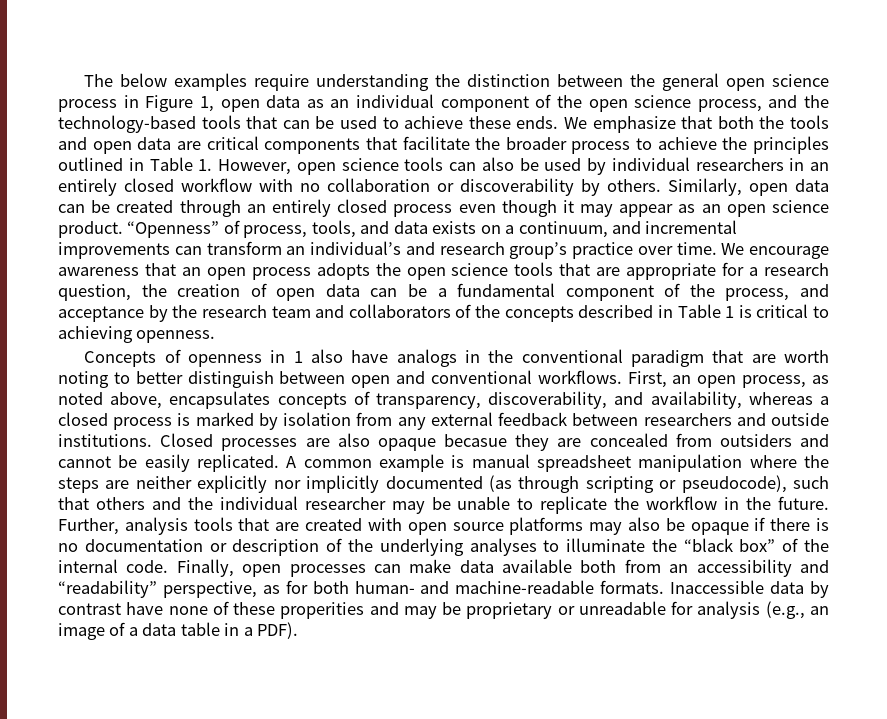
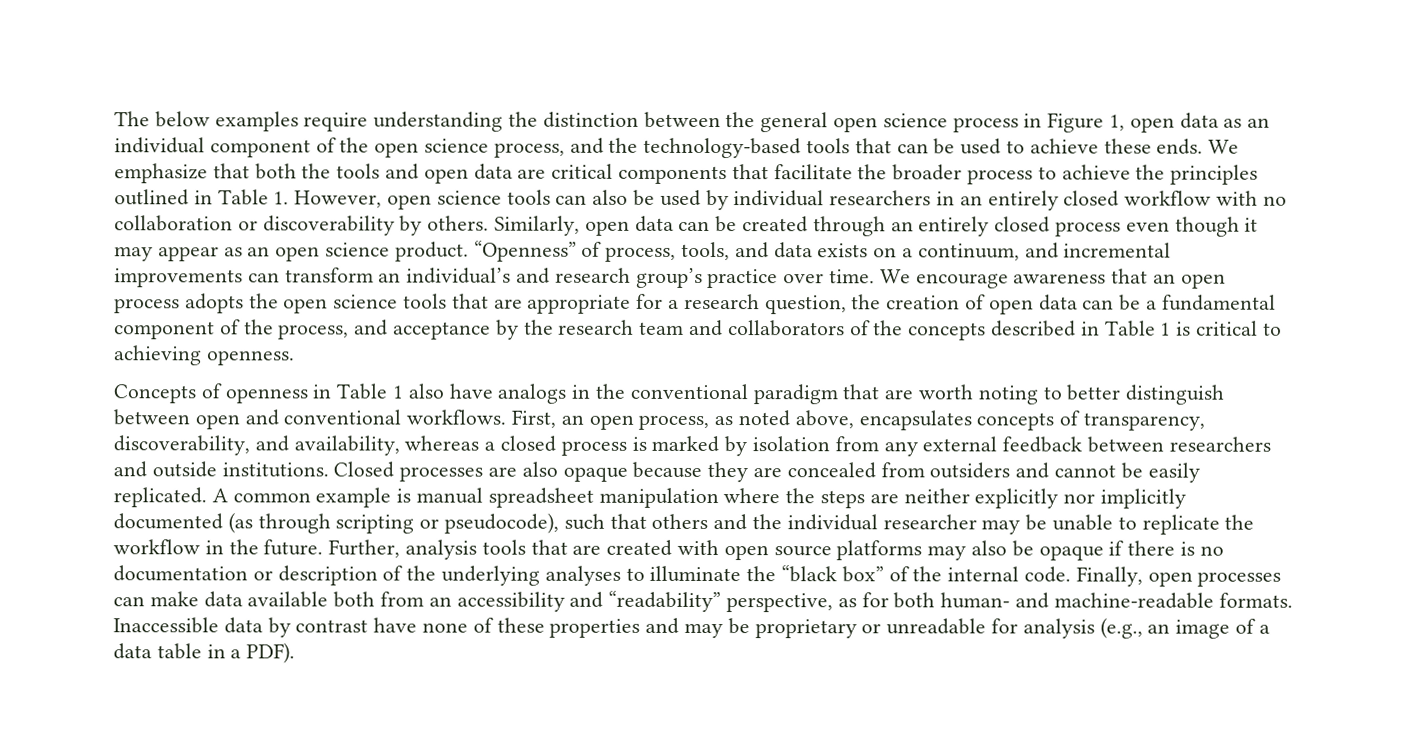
- Concepts of openness in 1 also have analogs in the conventional paradigm that are worth noting to better distinguish between open and conventional workflows.
+ Concepts of openness in Table 1 also have analogs in the conventional paradigm that are worth noting to better distinguish between open and conventional workflows.
- Closed processes are also opaque becasue they are concealed from outsiders and cannot be easily replicated.
+ Closed processes are also opaque because they are concealed from outsiders and cannot be easily replicated.
- Inaccessible data by contrast have none of these properities and may be proprietary or unreadable for analysis (e.g., an image of a data table in a PDF).
+ Inaccessible data by contrast have none of these properties and may be proprietary or unreadable for analysis (e.g., an image of a data table in a PDF).

